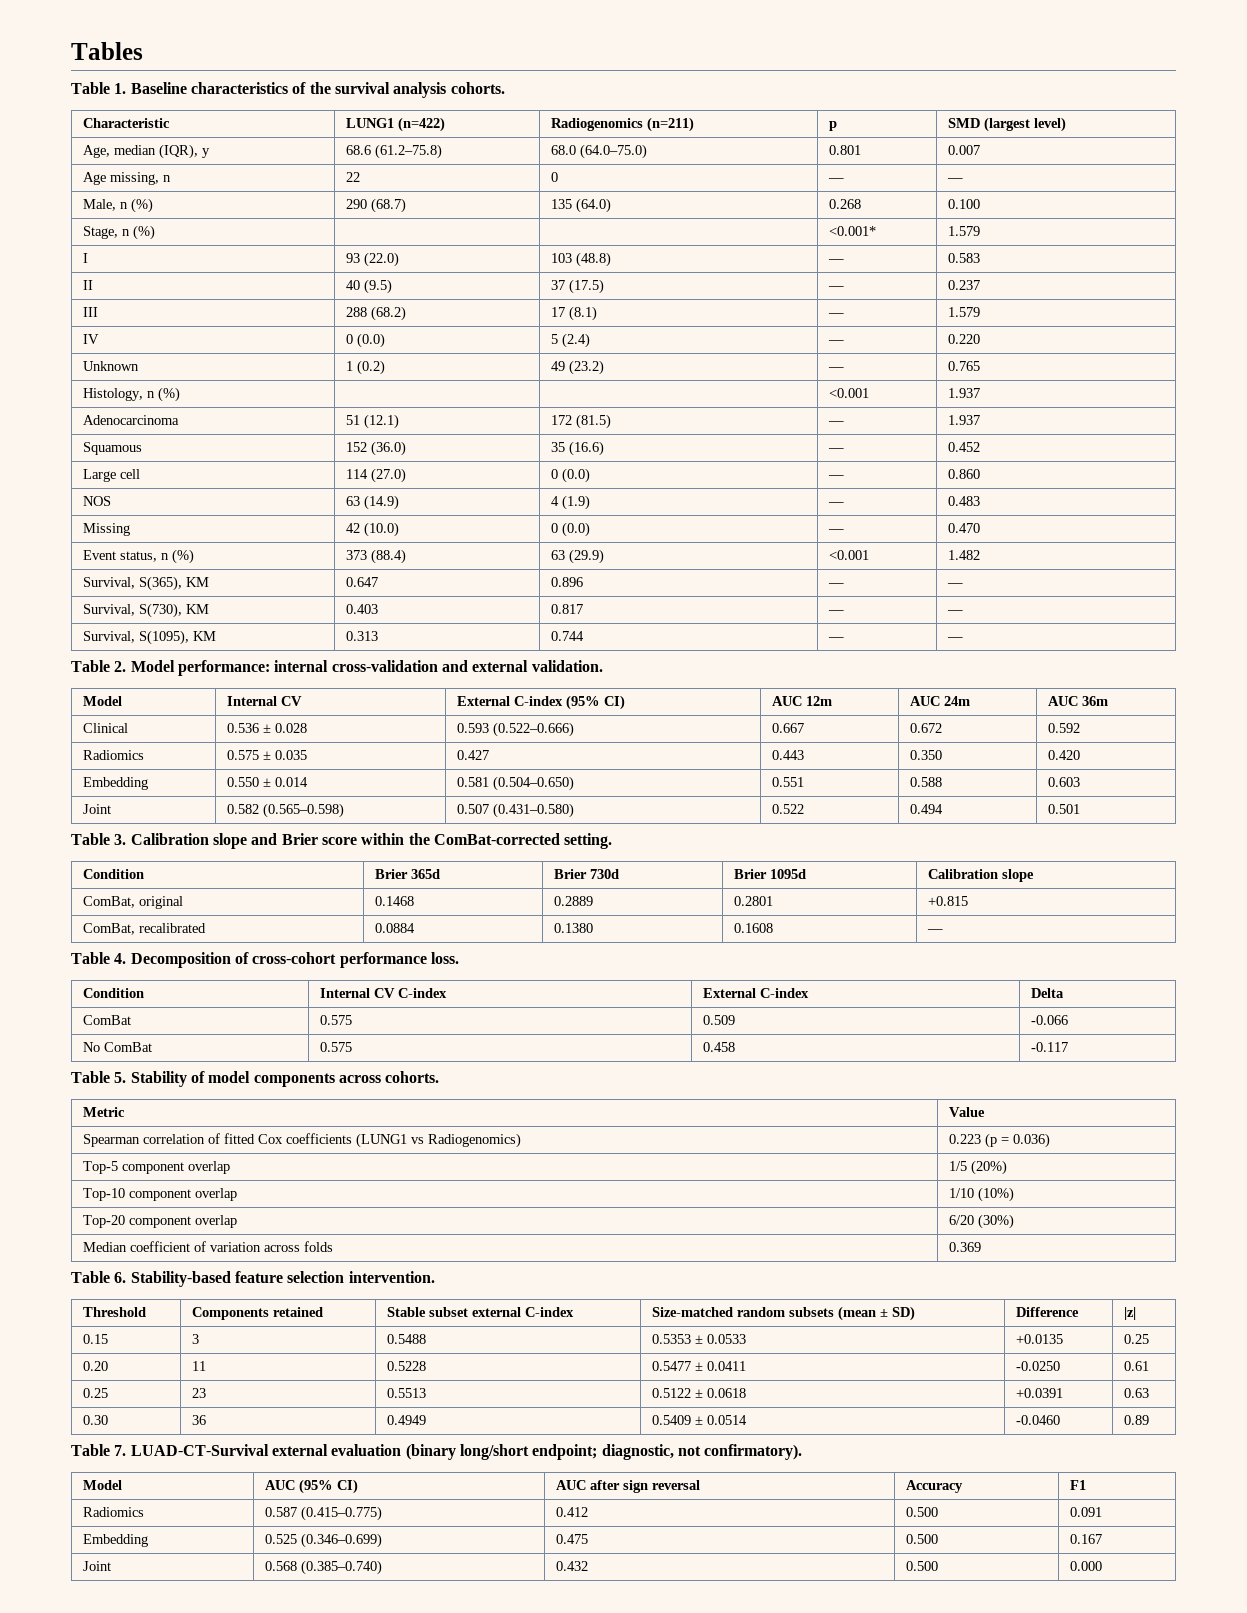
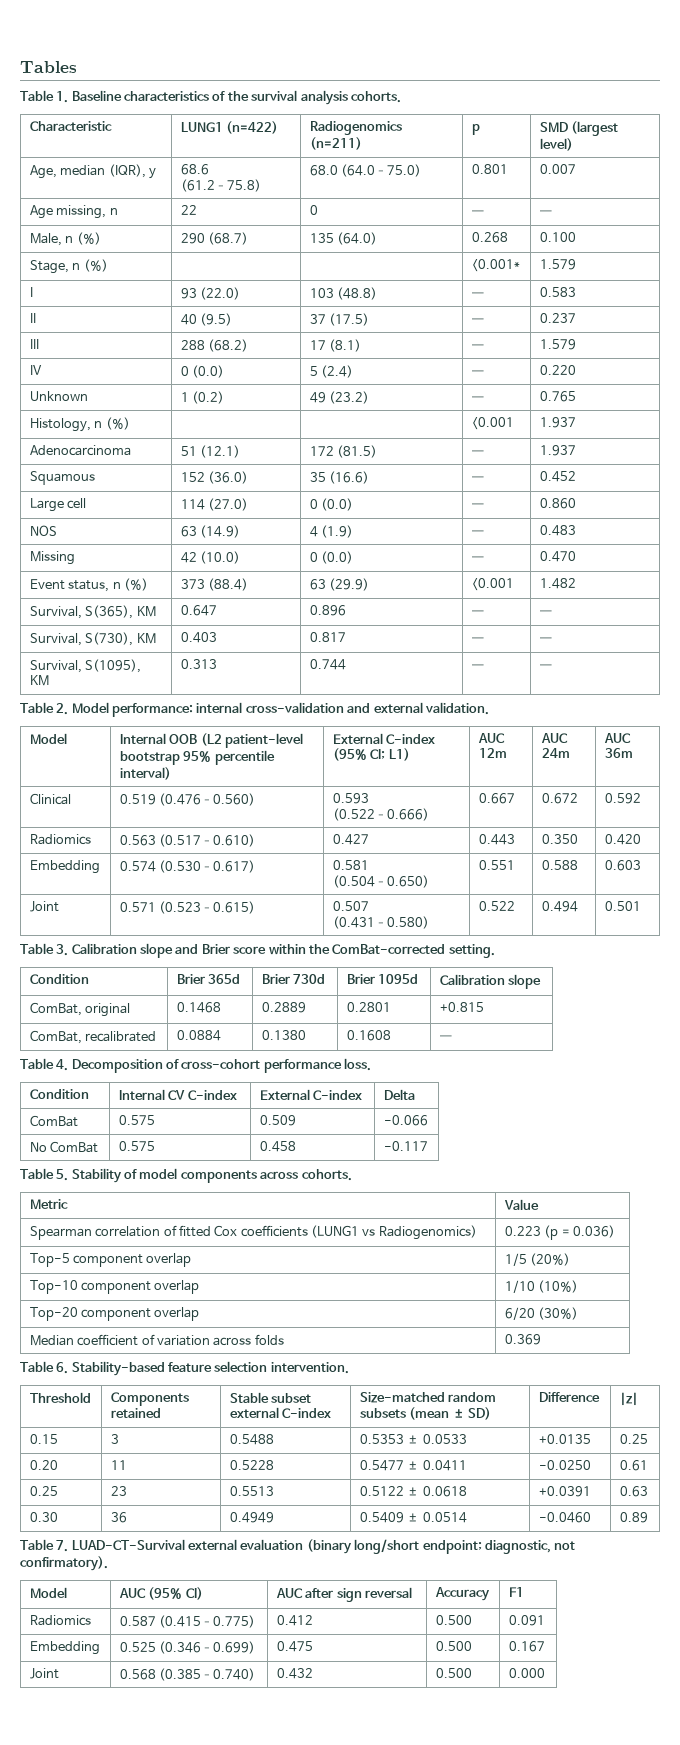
- Model | Internal CV | External C-index (95% CI) | AUC 12m | AUC 24m | AUC 36m
+ Model | Internal OOB (L2 patient-level bootstrap 95% percentile interval) | External C-index (95% CI; L1) | AUC 12m | AUC 24m | AUC 36m
- Clinical | 0.536 ± 0.028 | 0.593 (0.522–0.666) | 0.667 | 0.672 | 0.592
+ Clinical | 0.519 (0.476–0.560) | 0.593 (0.522–0.666) | 0.667 | 0.672 | 0.592
- Radiomics | 0.575 ± 0.035 | 0.427 | 0.443 | 0.350 | 0.420
+ Radiomics | 0.563 (0.517–0.610) | 0.427 | 0.443 | 0.350 | 0.420
- Embedding | 0.550 ± 0.014 | 0.581 (0.504–0.650) | 0.551 | 0.588 | 0.603
+ Embedding | 0.574 (0.530–0.617) | 0.581 (0.504–0.650) | 0.551 | 0.588 | 0.603
- Joint | 0.582 (0.565–0.598) | 0.507 (0.431–0.580) | 0.522 | 0.494 | 0.501
+ Joint | 0.571 (0.523–0.615) | 0.507 (0.431–0.580) | 0.522 | 0.494 | 0.501

